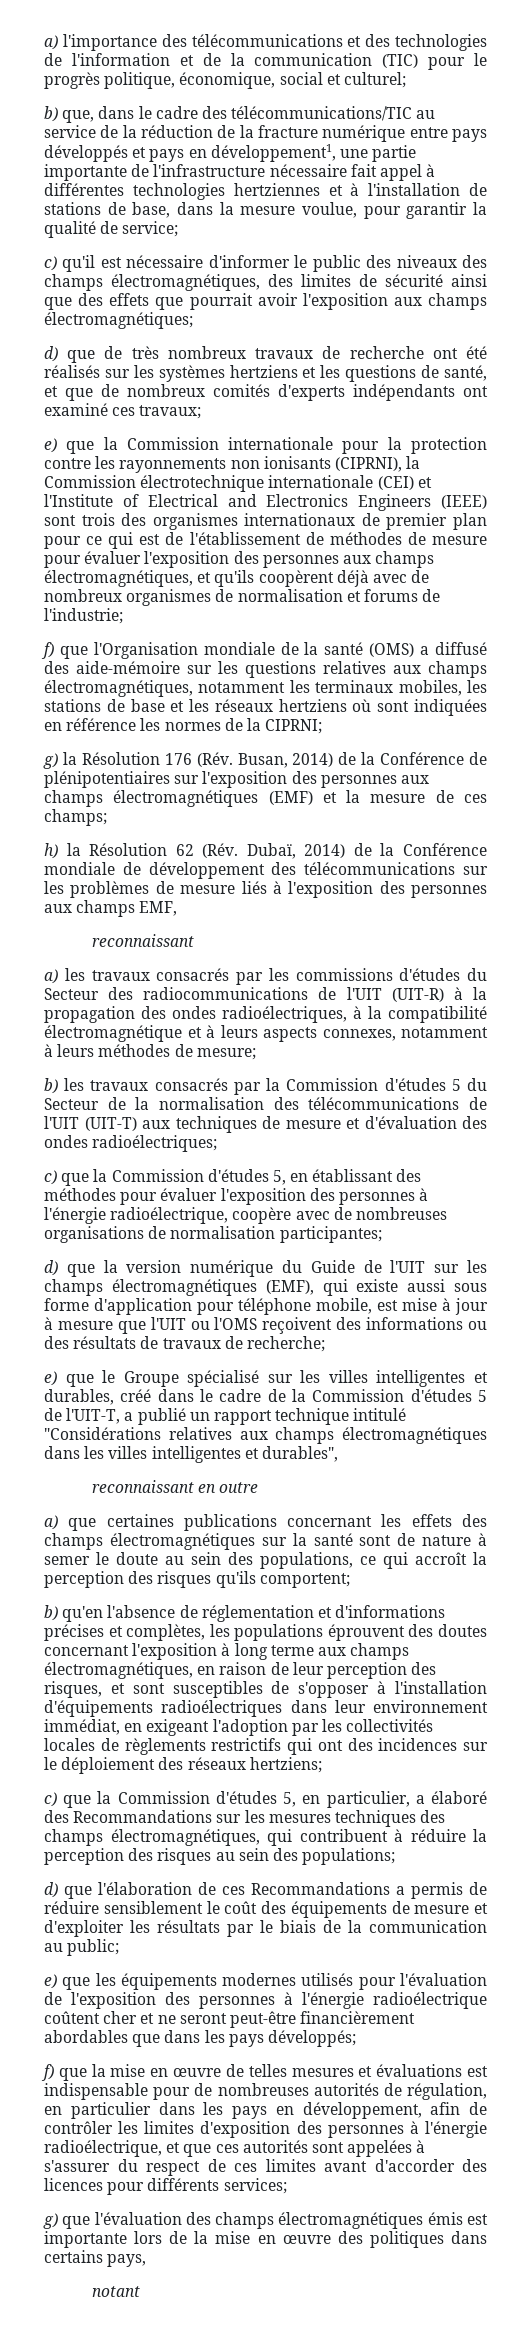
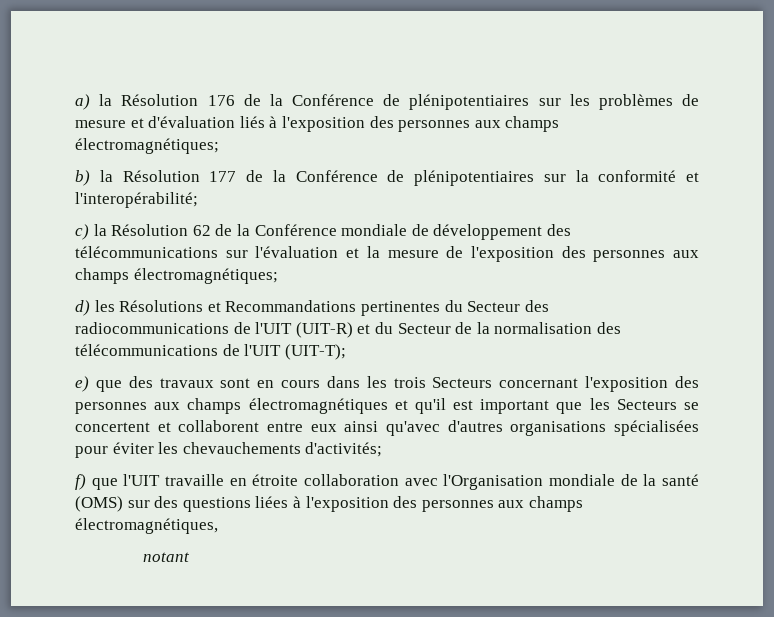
- a) l'importance des télécommunications et des technologies de l'information et de la communication (TIC) pour le progrès politique, économique, social et culturel;
- b) que, dans le cadre des télécommunications/TIC au service de la réduction de la fracture numérique entre pays développés et pays en développement1, une partie importante de l'infrastructure nécessaire fait appel à différentes technologies hertziennes et à l'installation de stations de base, dans la mesure voulue, pour garantir la qualité de service;
- c) qu'il est nécessaire d'informer le public des niveaux des champs électromagnétiques, des limites de sécurité ainsi que des effets que pourrait avoir l'exposition aux champs électromagnétiques;
- d) que de très nombreux travaux de recherche ont été réalisés sur les systèmes hertziens et les questions de santé, et que de nombreux comités d'experts indépendants ont examiné ces travaux;
- e) que la Commission internationale pour la protection contre les rayonnements non ionisants (CIPRNI), la Commission électrotechnique internationale (CEI) et l'Institute of Electrical and Electronics Engineers (IEEE) sont trois des organismes internationaux de premier plan pour ce qui est de l'établissement de méthodes de mesure pour évaluer l'exposition des personnes aux champs électromagnétiques, et qu'ils coopèrent déjà avec de nombreux organismes de normalisation et forums de l'industrie;
- f) que l'Organisation mondiale de la santé (OMS) a diffusé des aide-mémoire sur les questions relatives aux champs électromagnétiques, notamment les terminaux mobiles, les stations de base et les réseaux hertziens où sont indiquées en référence les normes de la CIPRNI;
- g) la Résolution 176 (Rév. Busan, 2014) de la Conférence de plénipotentiaires sur l'exposition des personnes aux champs électromagnétiques (EMF) et la mesure de ces champs;
- h) la Résolution 62 (Rév. Dubaï, 2014) de la Conférence mondiale de développement des télécommunications sur les problèmes de mesure liés à l'exposition des personnes aux champs EMF,
- reconnaissant
- a) les travaux consacrés par les commissions d'études du Secteur des radiocommunications de l'UIT (UIT-R) à la propagation des ondes radioélectriques, à la compatibilité électromagnétique et à leurs aspects connexes, notamment à leurs méthodes de mesure;
- b) les travaux consacrés par la Commission d'études 5 du Secteur de la normalisation des télécommunications de l'UIT (UIT-T) aux techniques de mesure et d'évaluation des ondes radioélectriques;
- c) que la Commission d'études 5, en établissant des méthodes pour évaluer l'exposition des personnes à l'énergie radioélectrique, coopère avec de nombreuses organisations de normalisation participantes;
- d) que la version numérique du Guide de l'UIT sur les champs électromagnétiques (EMF), qui existe aussi sous forme d'application pour téléphone mobile, est mise à jour à mesure que l'UIT ou l'OMS reçoivent des informations ou des résultats de travaux de recherche;
- e) que le Groupe spécialisé sur les villes intelligentes et durables, créé dans le cadre de la Commission d'études 5 de l'UIT-T, a publié un rapport technique intitulé "Considérations relatives aux champs électromagnétiques dans les villes intelligentes et durables",
- reconnaissant en outre
- a) que certaines publications concernant les effets des champs électromagnétiques sur la santé sont de nature à semer le doute au sein des populations, ce qui accroît la perception des risques qu'ils comportent;
- b) qu'en l'absence de réglementation et d'informations précises et complètes, les populations éprouvent des doutes concernant l'exposition à long terme aux champs électromagnétiques, en raison de leur perception des risques, et sont susceptibles de s'opposer à l'installation d'équipements radioélectriques dans leur environnement immédiat, en exigeant l'adoption par les collectivités locales de règlements restrictifs qui ont des incidences sur le déploiement des réseaux hertziens;
- c) que la Commission d'études 5, en particulier, a élaboré des Recommandations sur les mesures techniques des champs électromagnétiques, qui contribuent à réduire la perception des risques au sein des populations;
- d) que l'élaboration de ces Recommandations a permis de réduire sensiblement le coût des équipements de mesure et d'exploiter les résultats par le biais de la communication au public;
- e) que les équipements modernes utilisés pour l'évaluation de l'exposition des personnes à l'énergie radioélectrique coûtent cher et ne seront peut-être financièrement abordables que dans les pays développés;
- f) que la mise en œuvre de telles mesures et évaluations est indispensable pour de nombreuses autorités de régulation, en particulier dans les pays en développement, afin de contrôler les limites d'exposition des personnes à l'énergie radioélectrique, et que ces autorités sont appelées à s'assurer du respect de ces limites avant d'accorder des licences pour différents services;
- g) que l'évaluation des champs électromagnétiques émis est importante lors de la mise en œuvre des politiques dans certains pays,
+ a) la Résolution 176 de la Conférence de plénipotentiaires sur les problèmes de mesure et d'évaluation liés à l'exposition des personnes aux champs électromagnétiques;
+ b) la Résolution 177 de la Conférence de plénipotentiaires sur la conformité et l'interopérabilité;
+ c) la Résolution 62 de la Conférence mondiale de développement des télécommunications sur l'évaluation et la mesure de l'exposition des personnes aux champs électromagnétiques;
+ d) les Résolutions et Recommandations pertinentes du Secteur des radiocommunications de l'UIT (UIT-R) et du Secteur de la normalisation des télécommunications de l'UIT (UIT-T);
+ e) que des travaux sont en cours dans les trois Secteurs concernant l'exposition des personnes aux champs électromagnétiques et qu'il est important que les Secteurs se concertent et collaborent entre eux ainsi qu'avec d'autres organisations spécialisées pour éviter les chevauchements d'activités;
+ f) que l'UIT travaille en étroite collaboration avec l'Organisation mondiale de la santé (OMS) sur des questions liées à l'exposition des personnes aux champs électromagnétiques,

